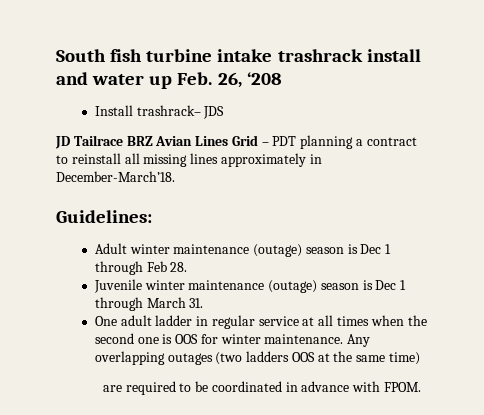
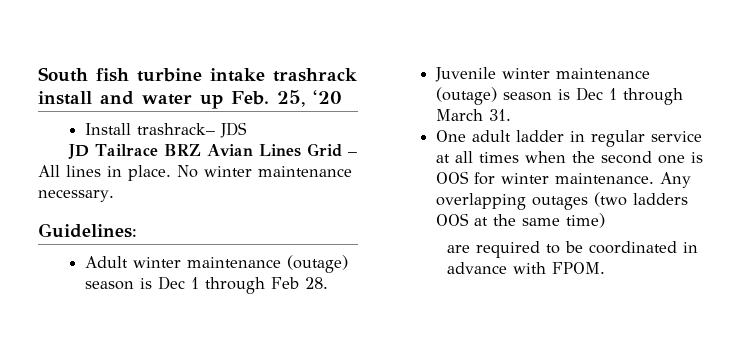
- South fish turbine intake trashrack install and water up Feb. 26, ‘208
+ South fish turbine intake trashrack install and water up Feb. 25, ‘20
- JD Tailrace BRZ Avian Lines Grid – PDT planning a contract to reinstall all missing lines approximately in December-March’18.
+ JD Tailrace BRZ Avian Lines Grid – All lines in place. No winter maintenance necessary.

